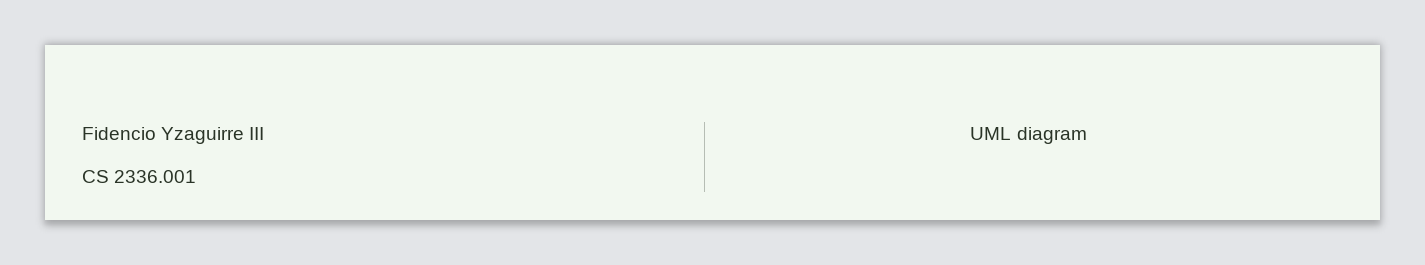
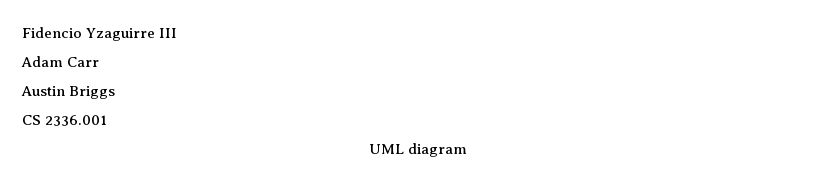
+ Adam Carr
+ Austin Briggs

